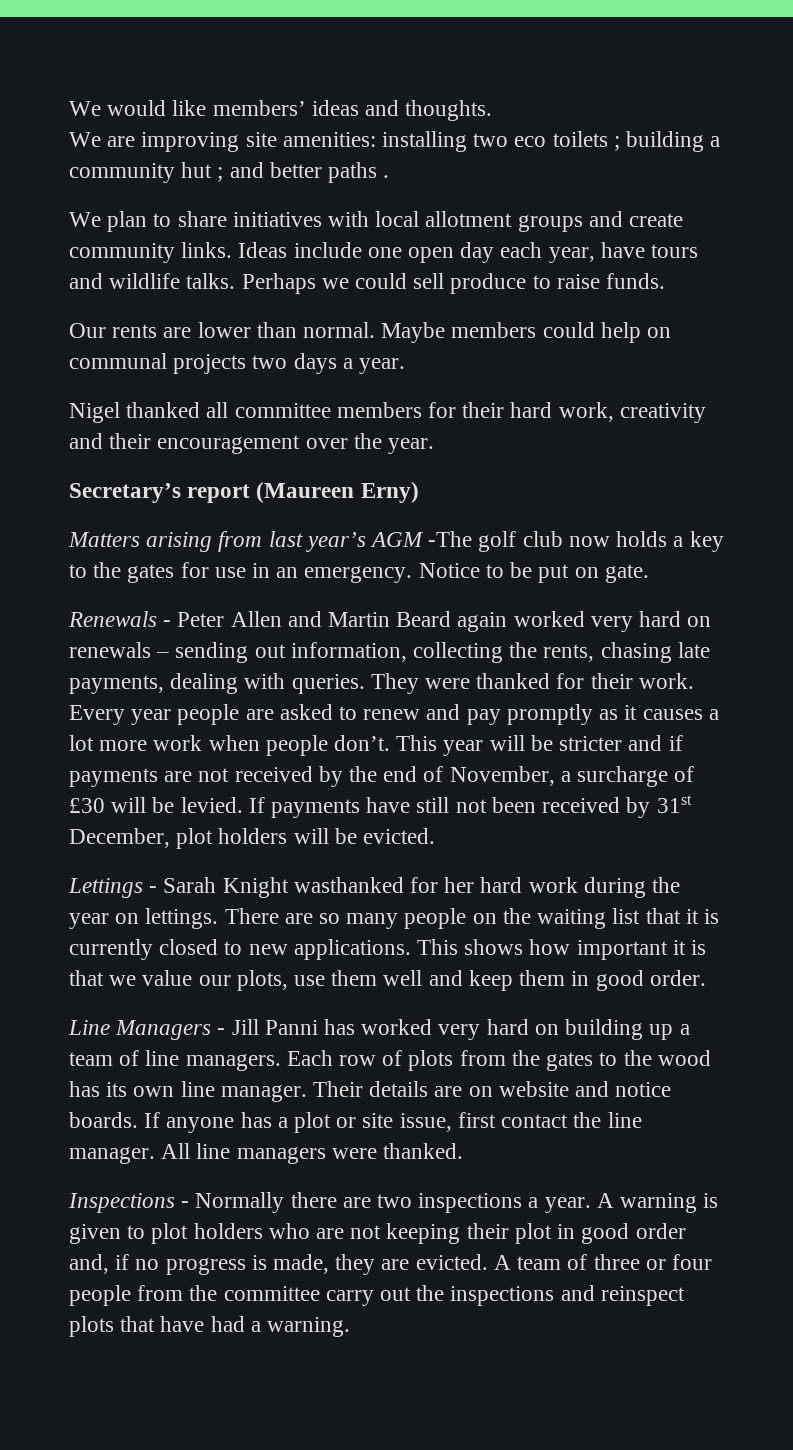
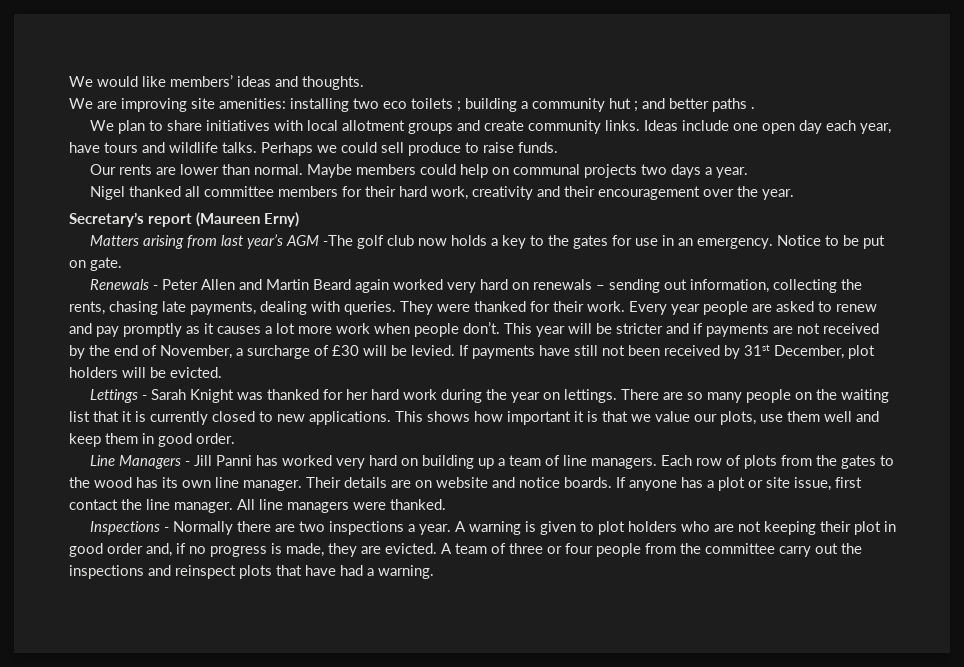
- Lettings - Sarah Knight wasthanked for her hard work during the year on lettings.
+ Lettings - Sarah Knight was thanked for her hard work during the year on lettings.

